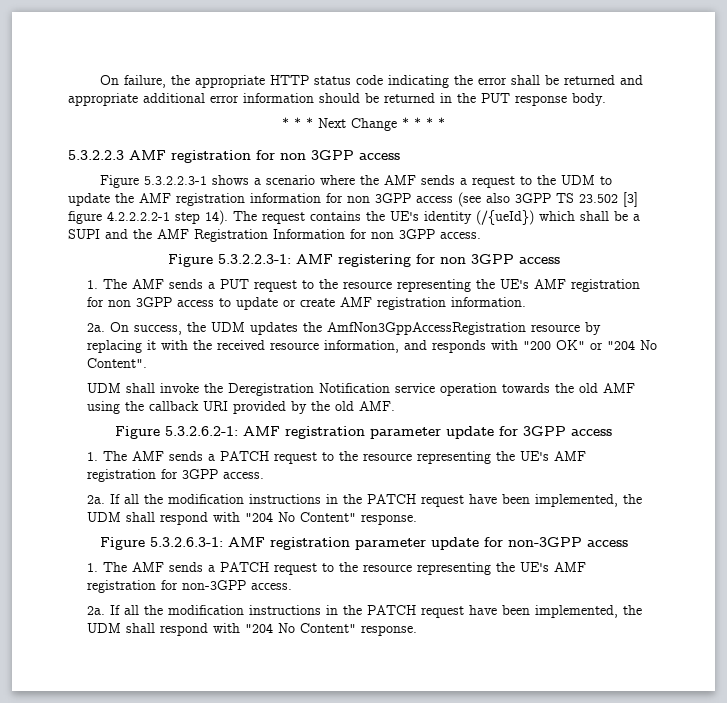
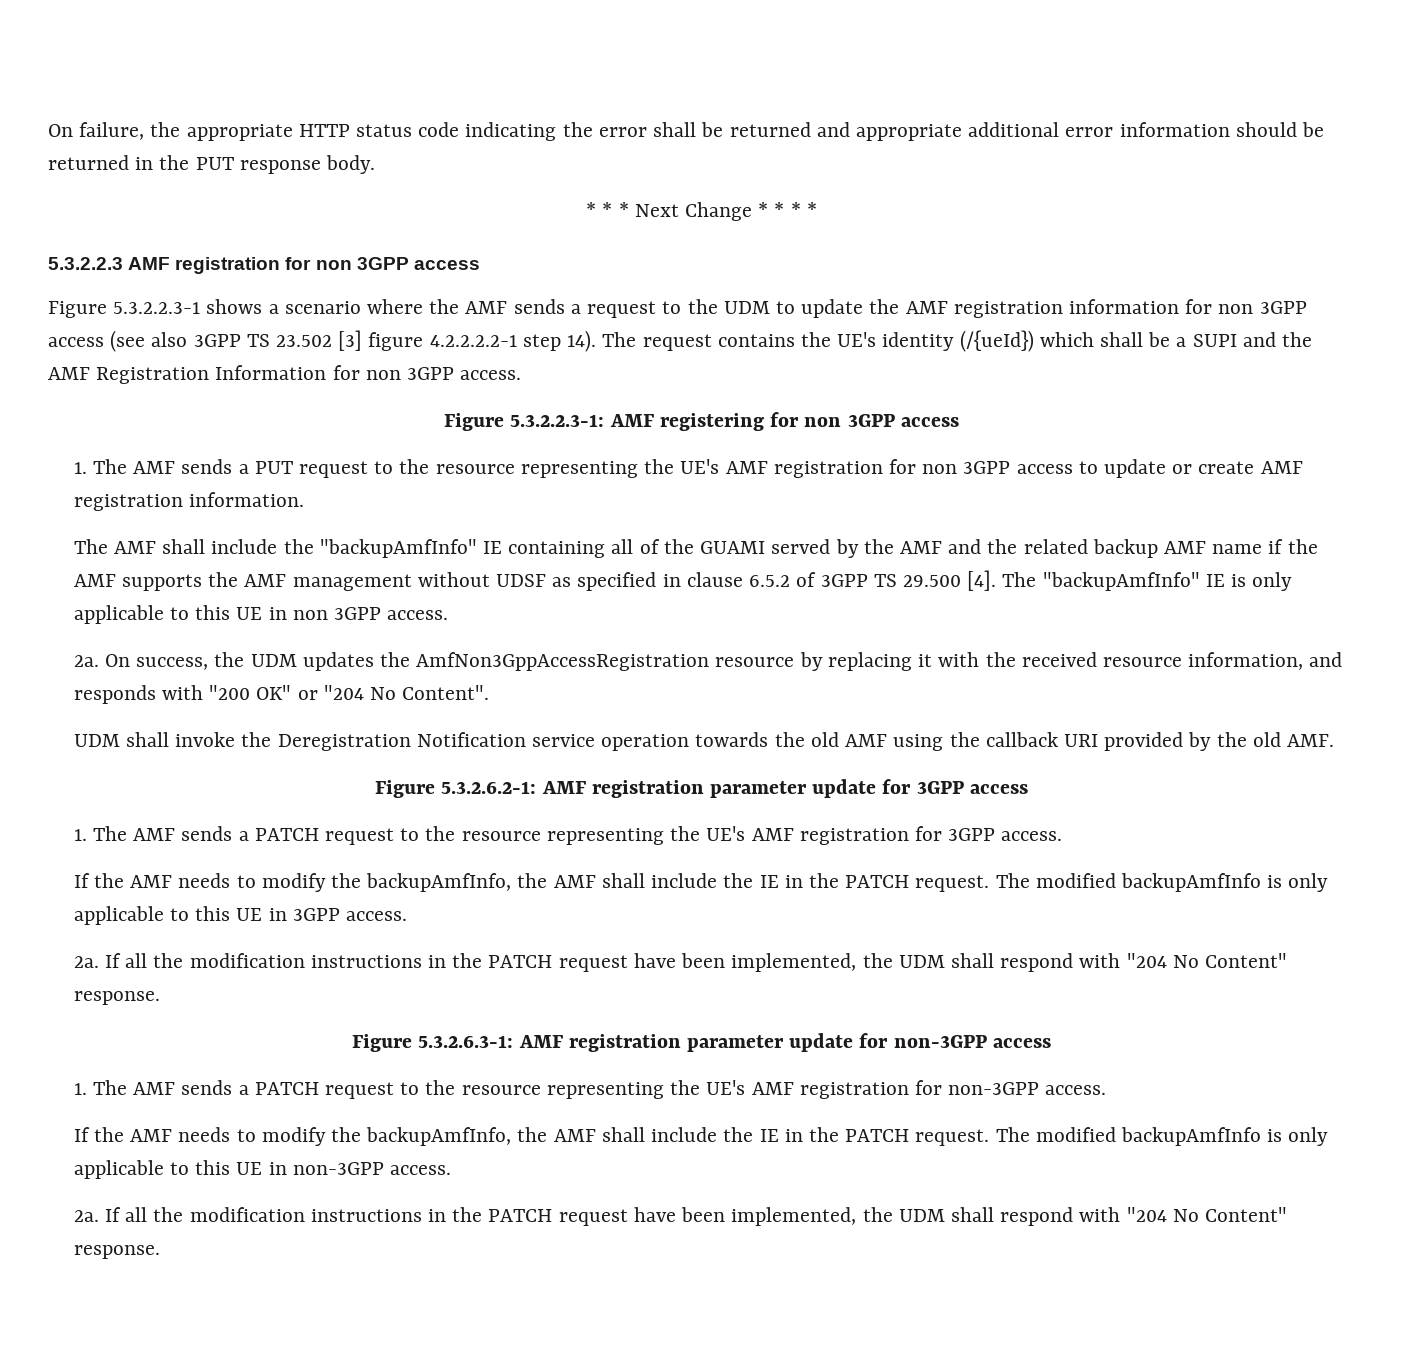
+ The AMF shall include the "backupAmfInfo" IE containing all of the GUAMI served by the AMF and the related backup AMF name if the AMF supports the AMF management without UDSF as specified in clause 6.5.2 of 3GPP TS 29.500 [4]. The "backupAmfInfo" IE is only applicable to this UE in non 3GPP access.
+ If the AMF needs to modify the backupAmfInfo, the AMF shall include the IE in the PATCH request. The modified backupAmfInfo is only applicable to this UE in 3GPP access.
+ If the AMF needs to modify the backupAmfInfo, the AMF shall include the IE in the PATCH request. The modified backupAmfInfo is only applicable to this UE in non-3GPP access.

